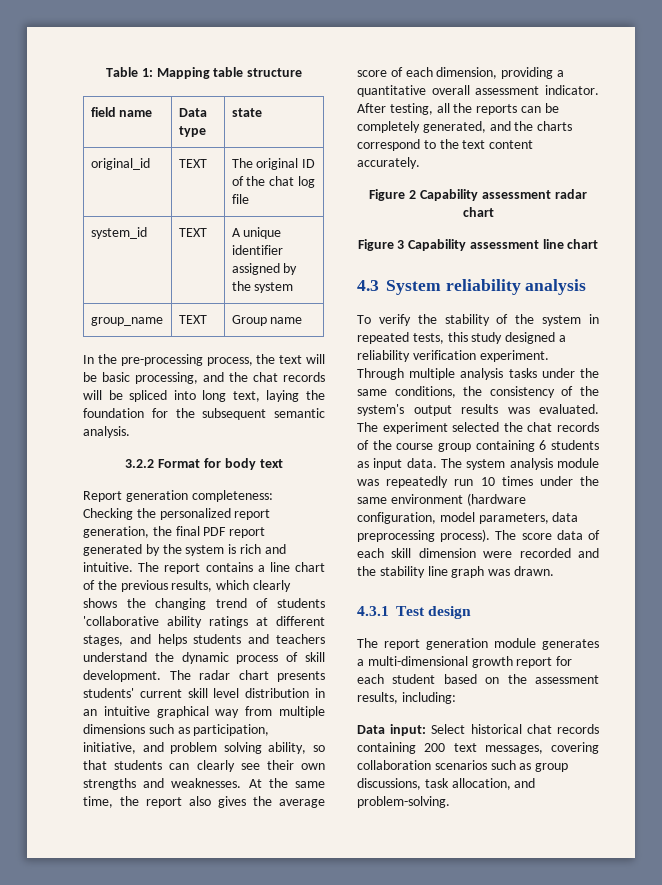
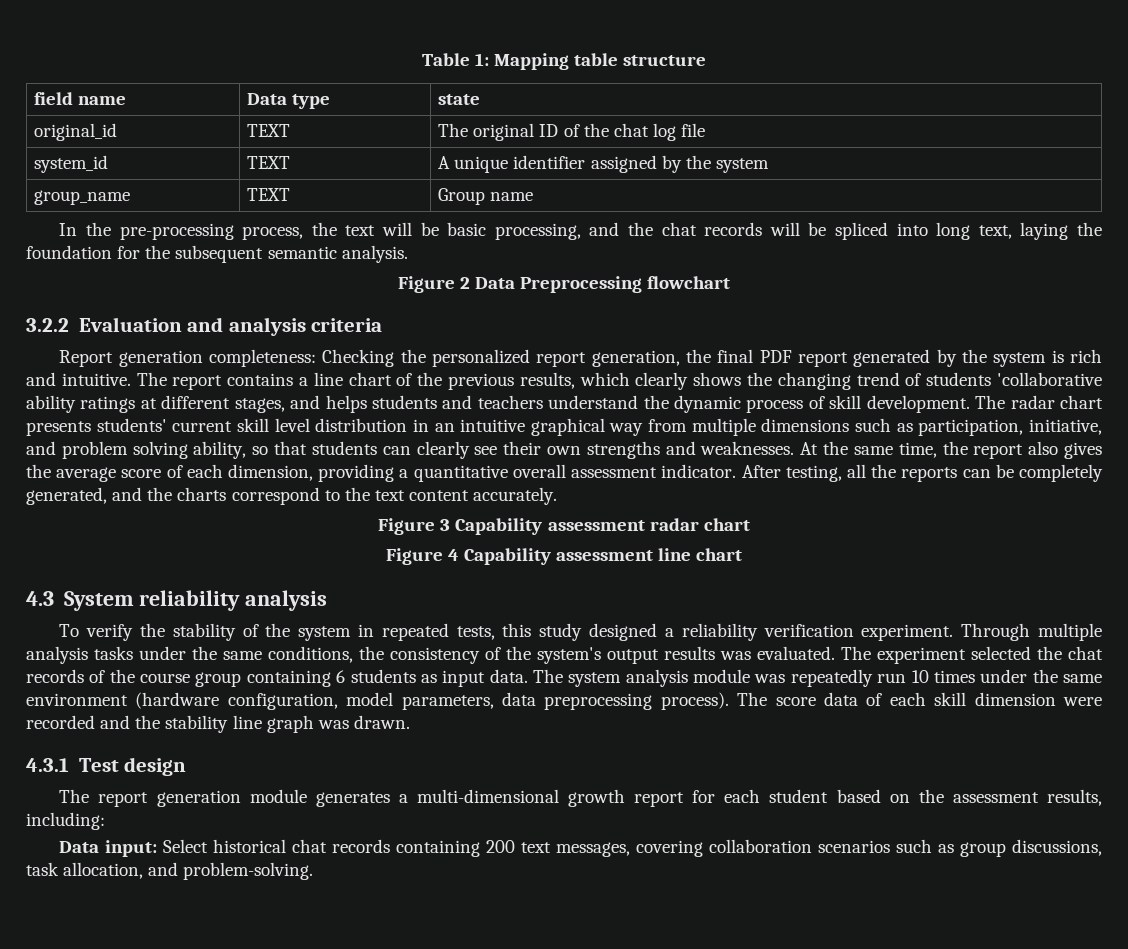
- 3.2.2 Format for body text
+ Figure 2 Data Preprocessing flowchart
+ 3.2.2 Evaluation and analysis criteria
- Figure 2 Capability assessment radar chart
+ Figure 3 Capability assessment radar chart
- Figure 3 Capability assessment line chart
+ Figure 4 Capability assessment line chart

